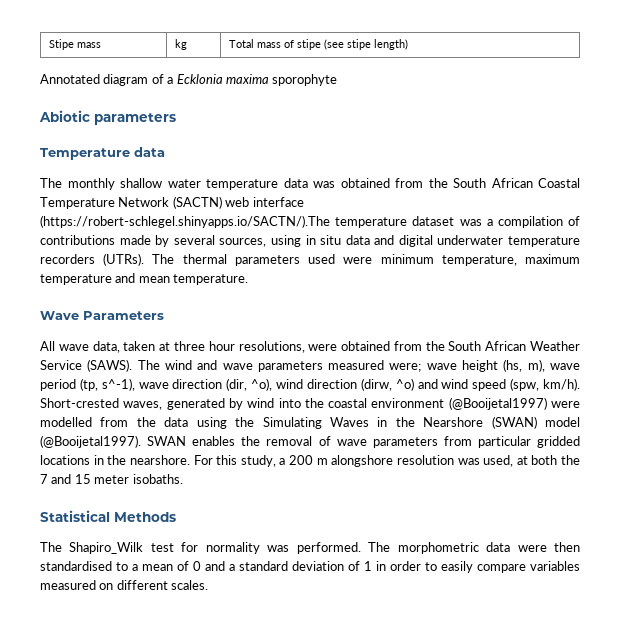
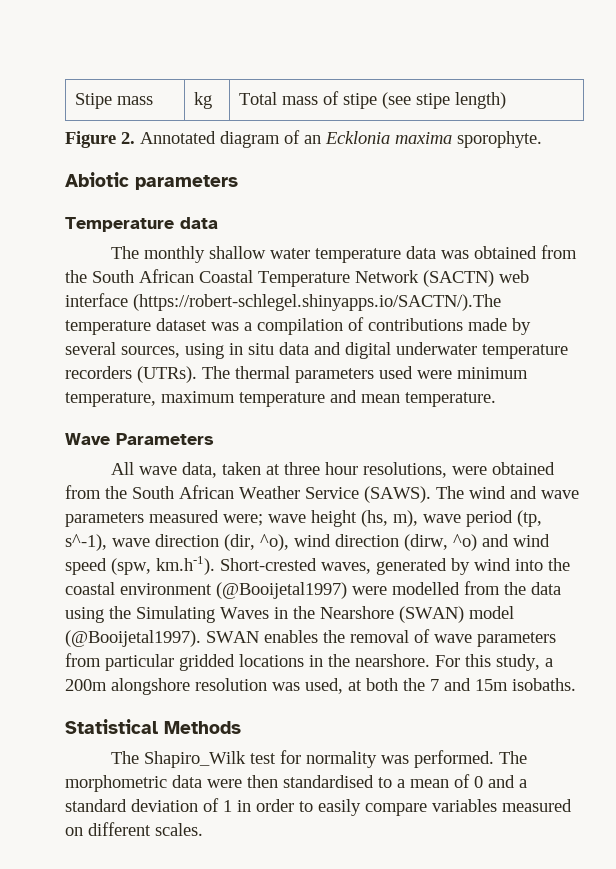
- Annotated diagram of a Ecklonia maxima sporophyte
+ Figure 2. Annotated diagram of an Ecklonia maxima sporophyte.
- The wind and wave parameters measured were; wave height (hs, m), wave period (tp, s^-1), wave direction (dir, ^o), wind direction (dirw, ^o) and wind speed (spw, km/h). Short-crested waves, generated by wind into the coastal environment (@Booijetal1997) were modelled from the data using the Simulating Waves in the Nearshore (SWAN) model (@Booijetal1997).
+ The wind and wave parameters measured were; wave height (hs, m), wave period (tp, s^-1), wave direction (dir, ^o), wind direction (dirw, ^o) and wind speed (spw, km.h-1). Short-crested waves, generated by wind into the coastal environment (@Booijetal1997) were modelled from the data using the Simulating Waves in the Nearshore (SWAN) model (@Booijetal1997).
- For this study, a 200 m alongshore resolution was used, at both the 7 and 15 meter isobaths.
+ For this study, a 200m alongshore resolution was used, at both the 7 and 15m isobaths.

